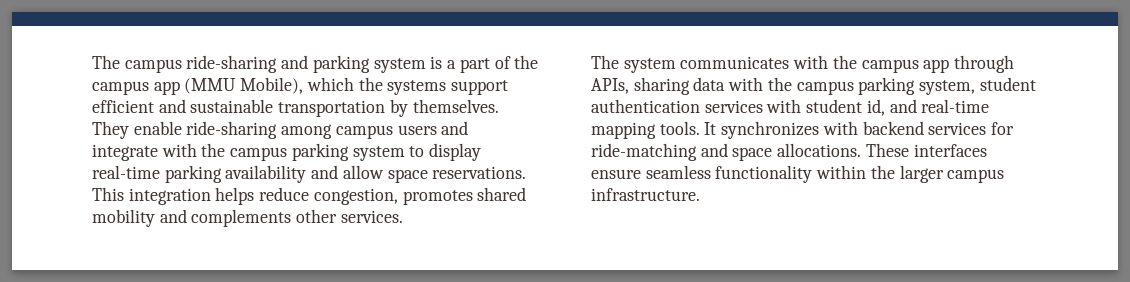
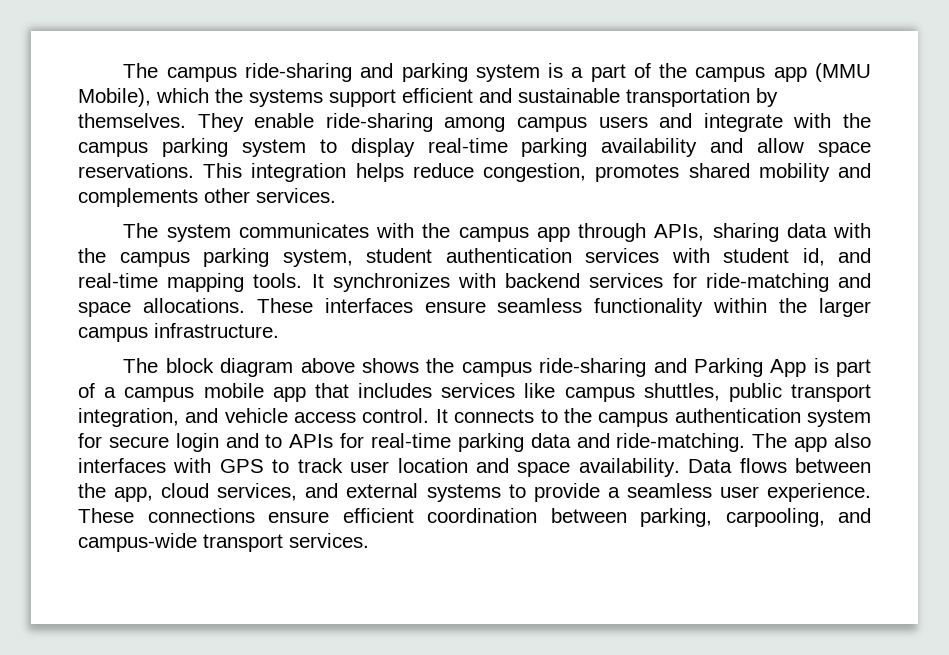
+ The block diagram above shows the campus ride-sharing and Parking App is part of a campus mobile app that includes services like campus shuttles, public transport integration, and vehicle access control. It connects to the campus authentication system for secure login and to APIs for real-time parking data and ride-matching. The app also interfaces with GPS to track user location and space availability. Data flows between the app, cloud services, and external systems to provide a seamless user experience. These connections ensure efficient coordination between parking, carpooling, and campus-wide transport services.

